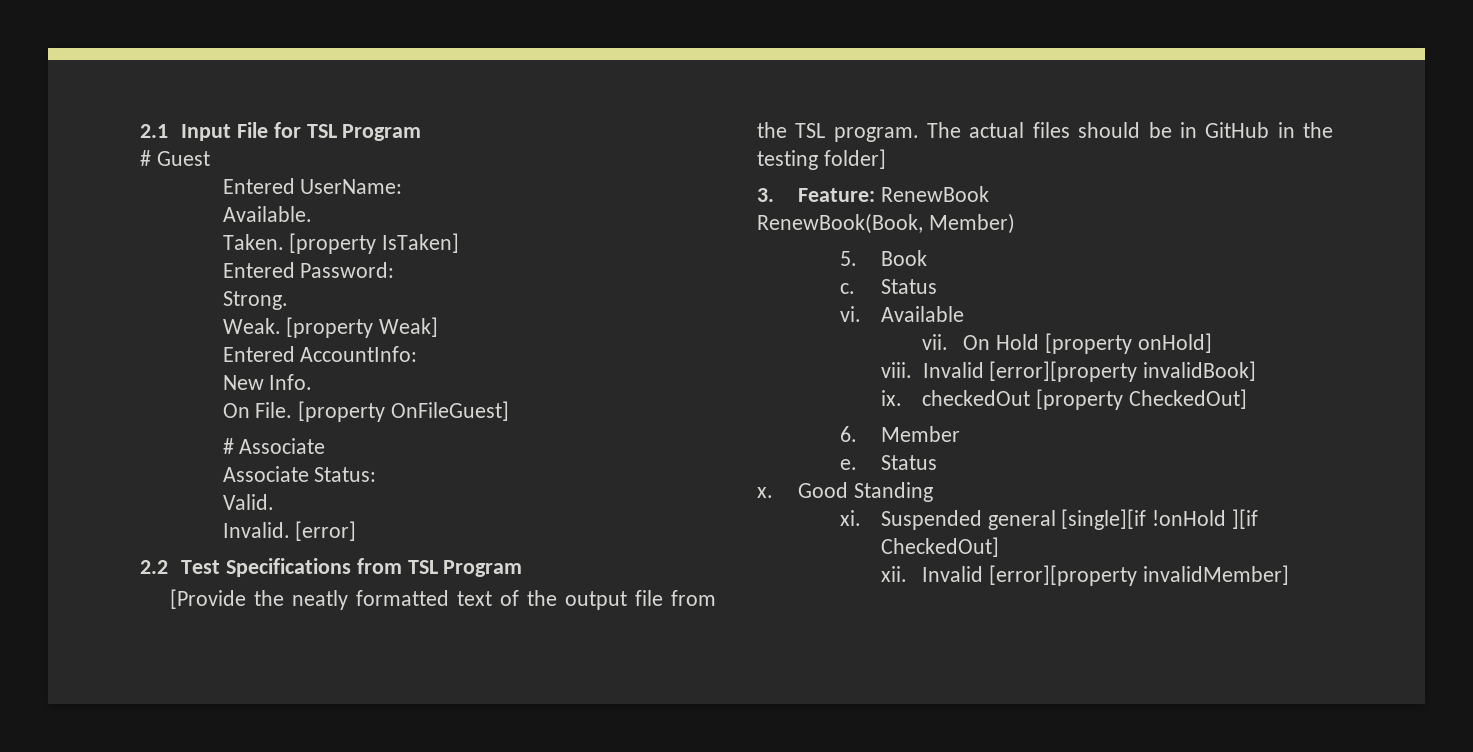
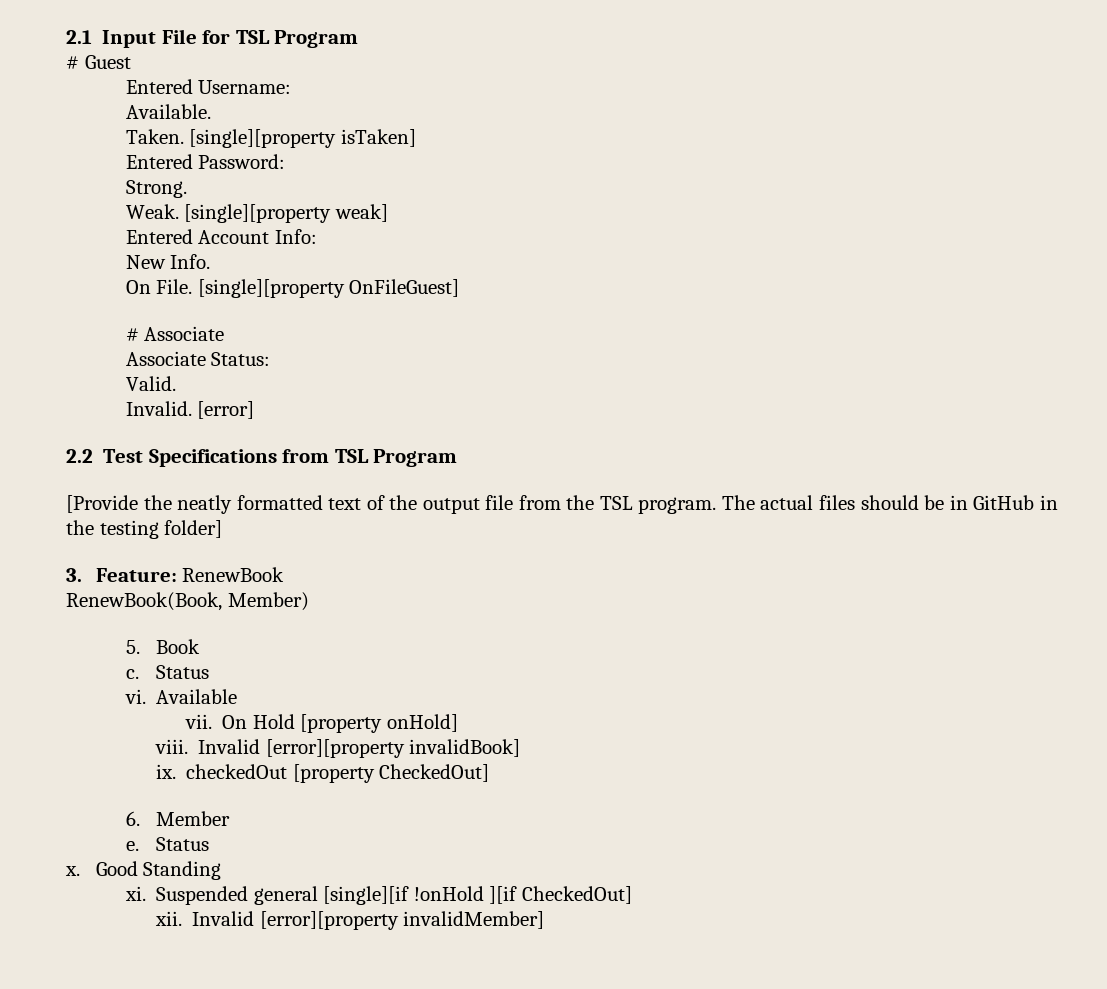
- Entered UserName:
+ Entered Username:
- [property IsTaken]
+ [single][property isTaken]
- [property Weak]
- Entered AccountInfo:
+ [single][property weak]
+ Entered Account Info:
- [property OnFileGuest]
+ [single][property OnFileGuest]

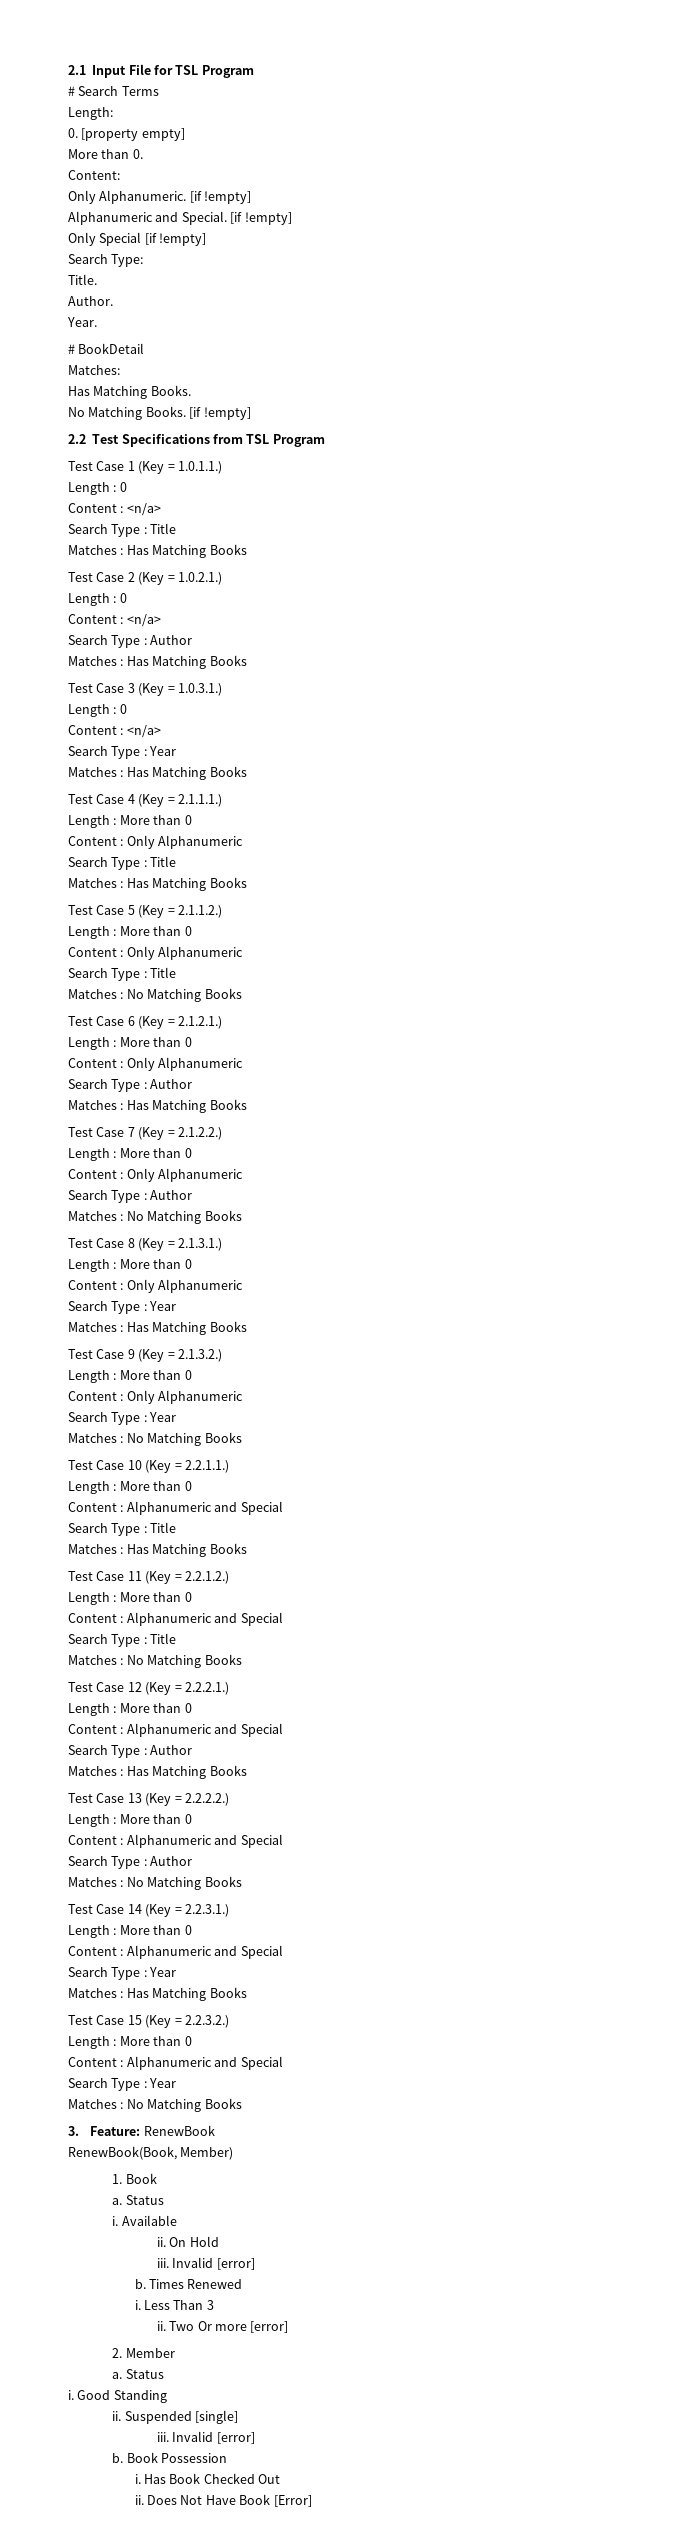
- # Guest
- Entered Username:
- Available.
- Taken. [single][property isTaken]
- Entered Password:
- Strong.
- Weak. [single][property weak]
- Entered Account Info:
- New Info.
- On File. [single][property OnFileGuest]
- # Associate
- Associate Status:
- Valid.
- Invalid. [error]
+ # Search Terms
+ Length:
+ 0. [property empty]
+ More than 0.
+ Content:
+ Only Alphanumeric. [if !empty]
+ Alphanumeric and Special. [if !empty]
+ Only Special [if !empty]
+ Search Type:
+ Title.
+ Author.
+ Year.
+ # BookDetail
+ Matches:
+ Has Matching Books.
+ No Matching Books. [if !empty]
- [Provide the neatly formatted text of the output file from the TSL program. The actual files should be in GitHub in the testing folder]
+ Test Case 1 (Key = 1.0.1.1.)
+ Length : 0
+ Content : <n/a>
+ Search Type : Title
+ Matches : Has Matching Books
+ Test Case 2 (Key = 1.0.2.1.)
+ Length : 0
+ Content : <n/a>
+ Search Type : Author
+ Matches : Has Matching Books
+ Test Case 3 (Key = 1.0.3.1.)
+ Length : 0
+ Content : <n/a>
+ Search Type : Year
+ Matches : Has Matching Books
+ Test Case 4 (Key = 2.1.1.1.)
+ Length : More than 0
+ Content : Only Alphanumeric
+ Search Type : Title
+ Matches : Has Matching Books
+ Test Case 5 (Key = 2.1.1.2.)
+ Length : More than 0
+ Content : Only Alphanumeric
+ Search Type : Title
+ Matches : No Matching Books
+ Test Case 6 (Key = 2.1.2.1.)
+ Length : More than 0
+ Content : Only Alphanumeric
+ Search Type : Author
+ Matches : Has Matching Books
+ Test Case 7 (Key = 2.1.2.2.)
+ Length : More than 0
+ Content : Only Alphanumeric
+ Search Type : Author
+ Matches : No Matching Books
+ Test Case 8 (Key = 2.1.3.1.)
+ Length : More than 0
+ Content : Only Alphanumeric
+ Search Type : Year
+ Matches : Has Matching Books
+ Test Case 9 (Key = 2.1.3.2.)
+ Length : More than 0
+ Content : Only Alphanumeric
+ Search Type : Year
+ Matches : No Matching Books
+ Test Case 10 (Key = 2.2.1.1.)
+ Length : More than 0
+ Content : Alphanumeric and Special
+ Search Type : Title
+ Matches : Has Matching Books
+ Test Case 11 (Key = 2.2.1.2.)
+ Length : More than 0
+ Content : Alphanumeric and Special
+ Search Type : Title
+ Matches : No Matching Books
+ Test Case 12 (Key = 2.2.2.1.)
+ Length : More than 0
+ Content : Alphanumeric and Special
+ Search Type : Author
+ Matches : Has Matching Books
+ Test Case 13 (Key = 2.2.2.2.)
+ Length : More than 0
+ Content : Alphanumeric and Special
+ Search Type : Author
+ Matches : No Matching Books
+ Test Case 14 (Key = 2.2.3.1.)
+ Length : More than 0
+ Content : Alphanumeric and Special
+ Search Type : Year
+ Matches : Has Matching Books
+ Test Case 15 (Key = 2.2.3.2.)
+ Length : More than 0
+ Content : Alphanumeric and Special
+ Search Type : Year
+ Matches : No Matching Books
- 5. Book
- c. Status
- vi.
+ 1. Book
+ a. Status
+ i.
  Available
- vii.
+ ii.
- On Hold [property onHold]
- viii. Invalid [error][property invalidBook]
- ix. checkedOut [property CheckedOut]
- 6. Member
- e. Status
- x.
+ On Hold
+ iii. Invalid [error]
+ b. Times Renewed
+ i. Less Than 3
+ ii. Two Or more [error]
+ 2. Member
+ a. Status
+ i.
- xi. Suspended general [single][if !onHold ][if CheckedOut]
- xii. Invalid [error][property invalidMember]
+ ii. Suspended [single]
+ iii. Invalid [error]
+ b. Book Possession
+ i. Has Book Checked Out
+ ii. Does Not Have Book [Error]

